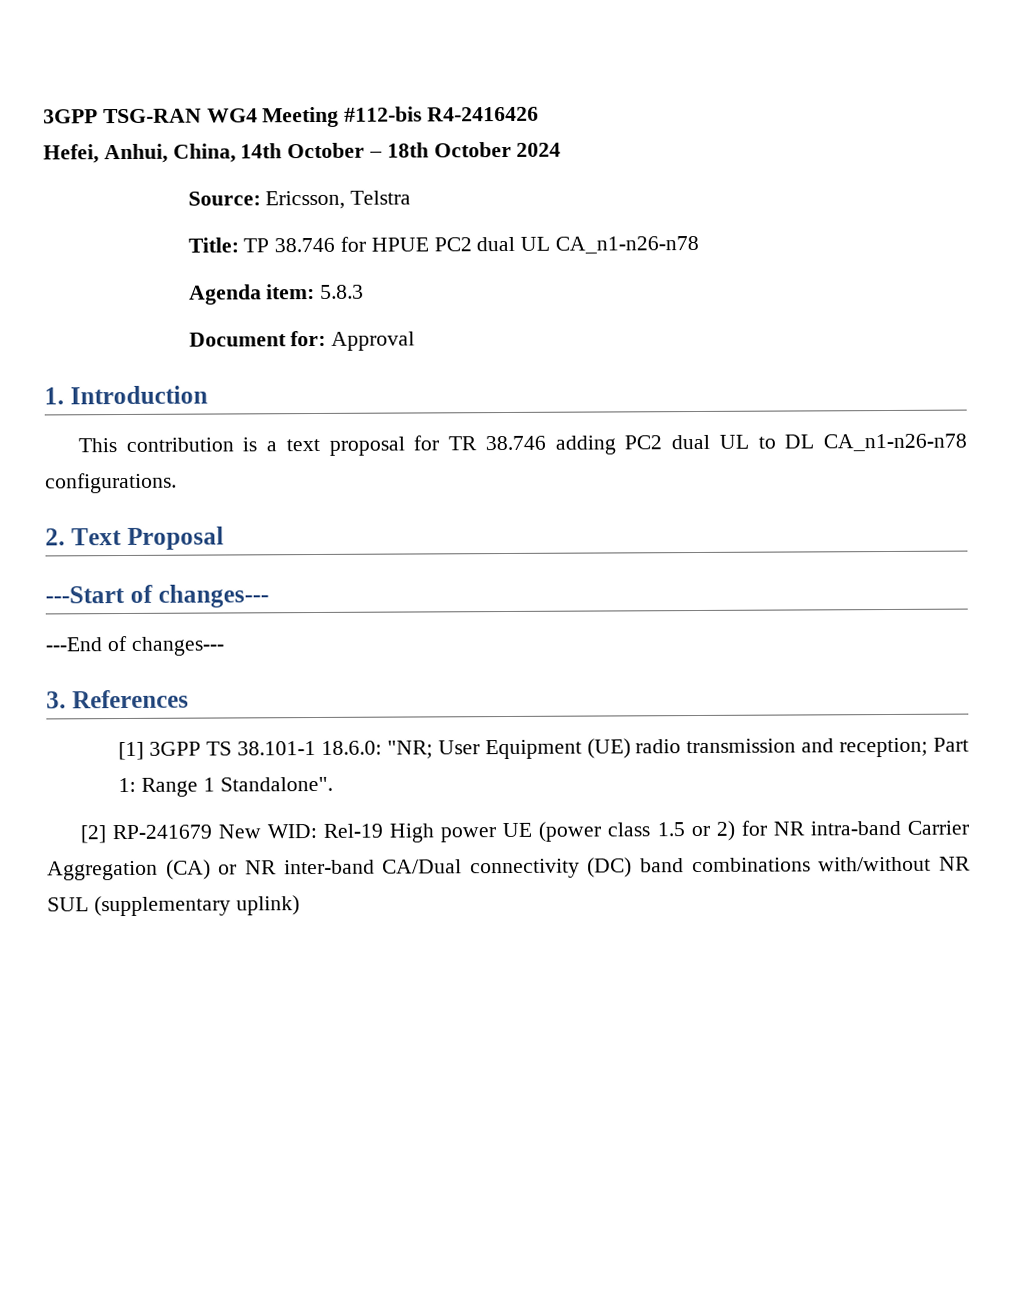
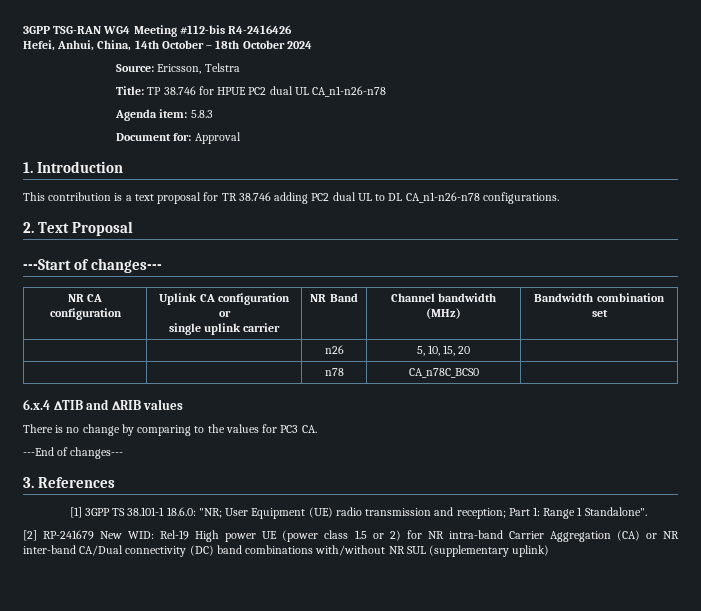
+ NR CA configuration | Uplink CA configuration or
+ single uplink carrier | NR Band | Channel bandwidth (MHz) | Bandwidth combination set
+ | | n26 | 5, 10, 15, 20 |
+ | | n78 | CA_n78C_BCS0 |
+ 6.x.4 ∆TIB and ∆RIB values
+ There is no change by comparing to the values for PC3 CA.

